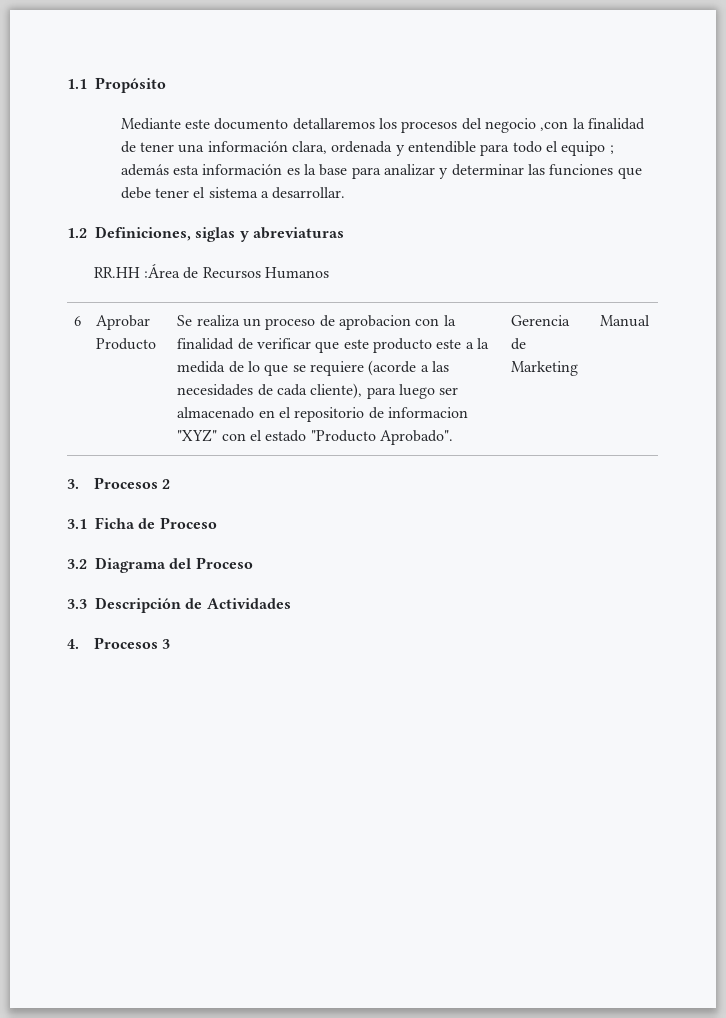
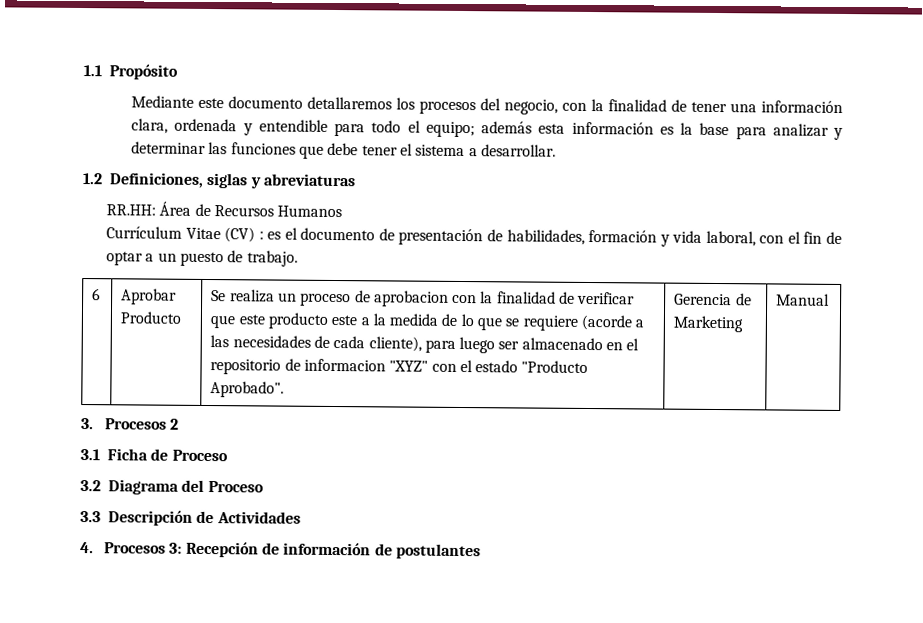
- Mediante este documento detallaremos los procesos del negocio ,con la finalidad de tener una información clara, ordenada y entendible para todo el equipo ; además esta información es la base para analizar y determinar las funciones que debe tener el sistema a desarrollar.
+ Mediante este documento detallaremos los procesos del negocio, con la finalidad de tener una información clara, ordenada y entendible para todo el equipo; además esta información es la base para analizar y determinar las funciones que debe tener el sistema a desarrollar.
- RR.HH :Área de Recursos Humanos
+ RR.HH: Área de Recursos Humanos
+ Currículum Vitae (CV) : es el documento de presentación de habilidades, formación y vida laboral, con el fin de optar a un puesto de trabajo.
- 4. Procesos 3
+ 4. Procesos 3: Recepción de información de postulantes

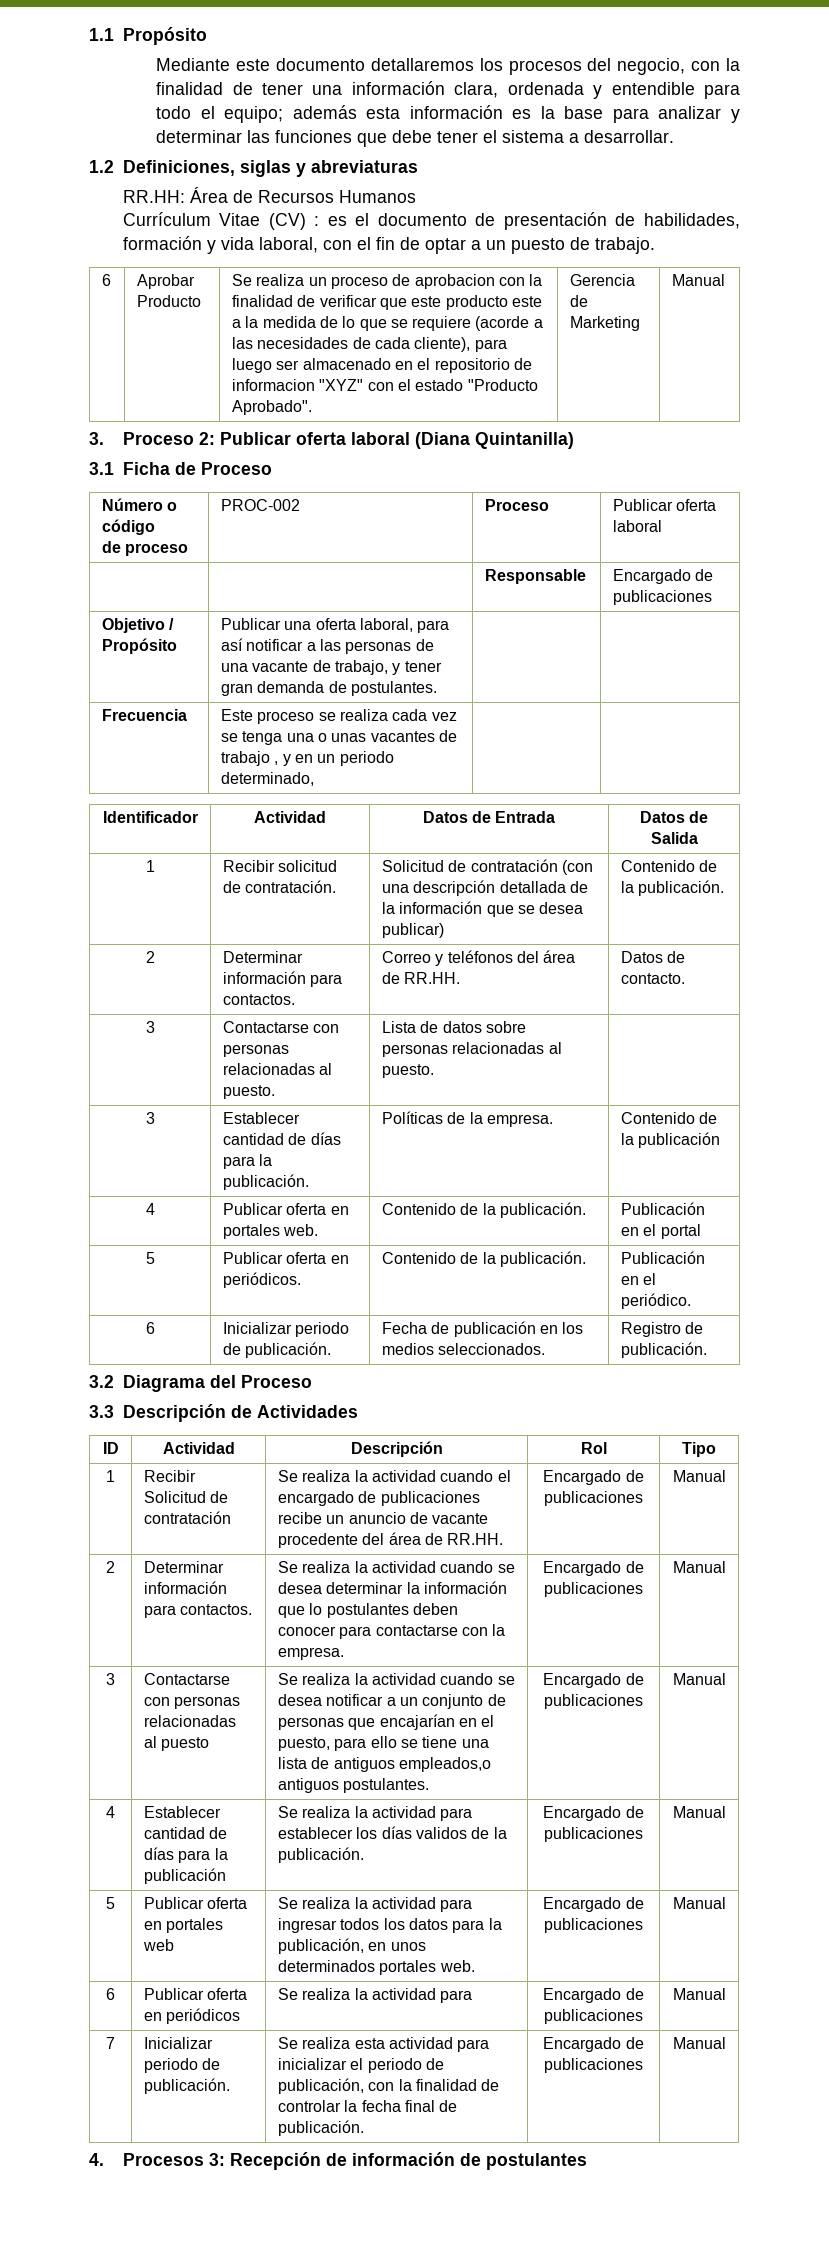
- 3. Procesos 2
+ 3. Proceso 2: Publicar oferta laboral (Diana Quintanilla)
  3.1 Ficha de Proceso
+ Número o código
+ de proceso | PROC-002 | Proceso | Publicar oferta laboral
+ | | Responsable | Encargado de publicaciones
+ Objetivo / Propósito | Publicar una oferta laboral, para así notificar a las personas de una vacante de trabajo, y tener gran demanda de postulantes. | |
+ Frecuencia | Este proceso se realiza cada vez se tenga una o unas vacantes de trabajo , y en un periodo determinado, | |
+ Identificador | Actividad | Datos de Entrada | Datos de Salida
+ 1 | Recibir solicitud de contratación. | Solicitud de contratación (con una descripción detallada de la información que se desea publicar) | Contenido de la publicación.
+ 2 | Determinar información para contactos. | Correo y teléfonos del área de RR.HH. | Datos de contacto.
+ 3 | Contactarse con personas relacionadas al puesto. | Lista de datos sobre personas relacionadas al puesto. |
+ 3 | Establecer cantidad de días para la publicación. | Políticas de la empresa. | Contenido de la publicación
+ 4 | Publicar oferta en portales web. | Contenido de la publicación. | Publicación en el portal
+ 5 | Publicar oferta en periódicos. | Contenido de la publicación. | Publicación en el periódico.
+ 6 | Inicializar periodo de publicación. | Fecha de publicación en los medios seleccionados. | Registro de publicación.
+ ID | Actividad | Descripción | Rol | Tipo
+ 1 | Recibir Solicitud de contratación | Se realiza la actividad cuando el encargado de publicaciones recibe un anuncio de vacante procedente del área de RR.HH. | Encargado de publicaciones | Manual
+ 2 | Determinar información para contactos. | Se realiza la actividad cuando se desea determinar la información que lo postulantes deben conocer para contactarse con la empresa. | Encargado de publicaciones | Manual
+ 3 | Contactarse con personas relacionadas al puesto | Se realiza la actividad cuando se desea notificar a un conjunto de personas que encajarían en el puesto, para ello se tiene una lista de antiguos empleados,o antiguos postulantes. | Encargado de publicaciones | Manual
+ 4 | Establecer cantidad de días para la publicación | Se realiza la actividad para establecer los días validos de la publicación. | Encargado de publicaciones | Manual
+ 5 | Publicar oferta en portales web | Se realiza la actividad para ingresar todos los datos para la publicación, en unos determinados portales web. | Encargado de publicaciones | Manual
+ 6 | Publicar oferta en periódicos | Se realiza la actividad para | Encargado de publicaciones | Manual
+ 7 | Inicializar periodo de publicación. | Se realiza esta actividad para inicializar el periodo de publicación, con la finalidad de controlar la fecha final de publicación. | Encargado de publicaciones | Manual

